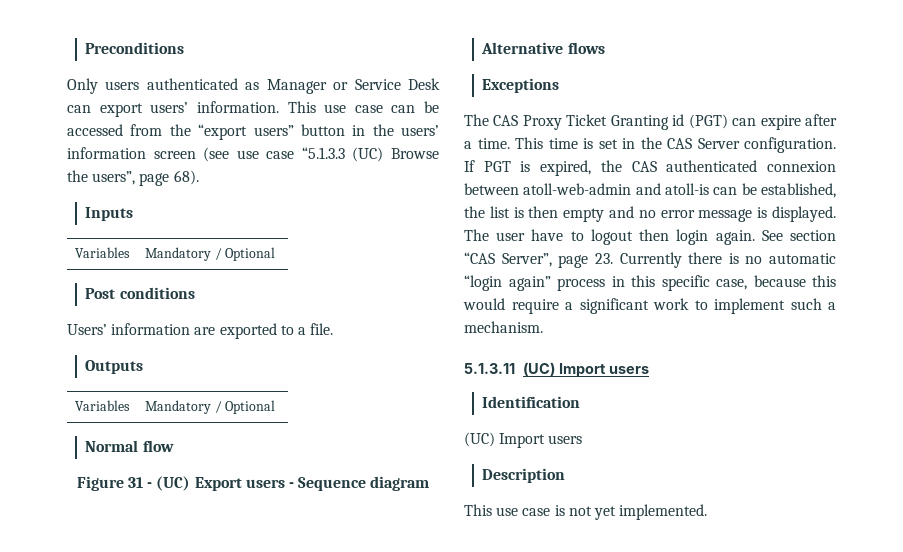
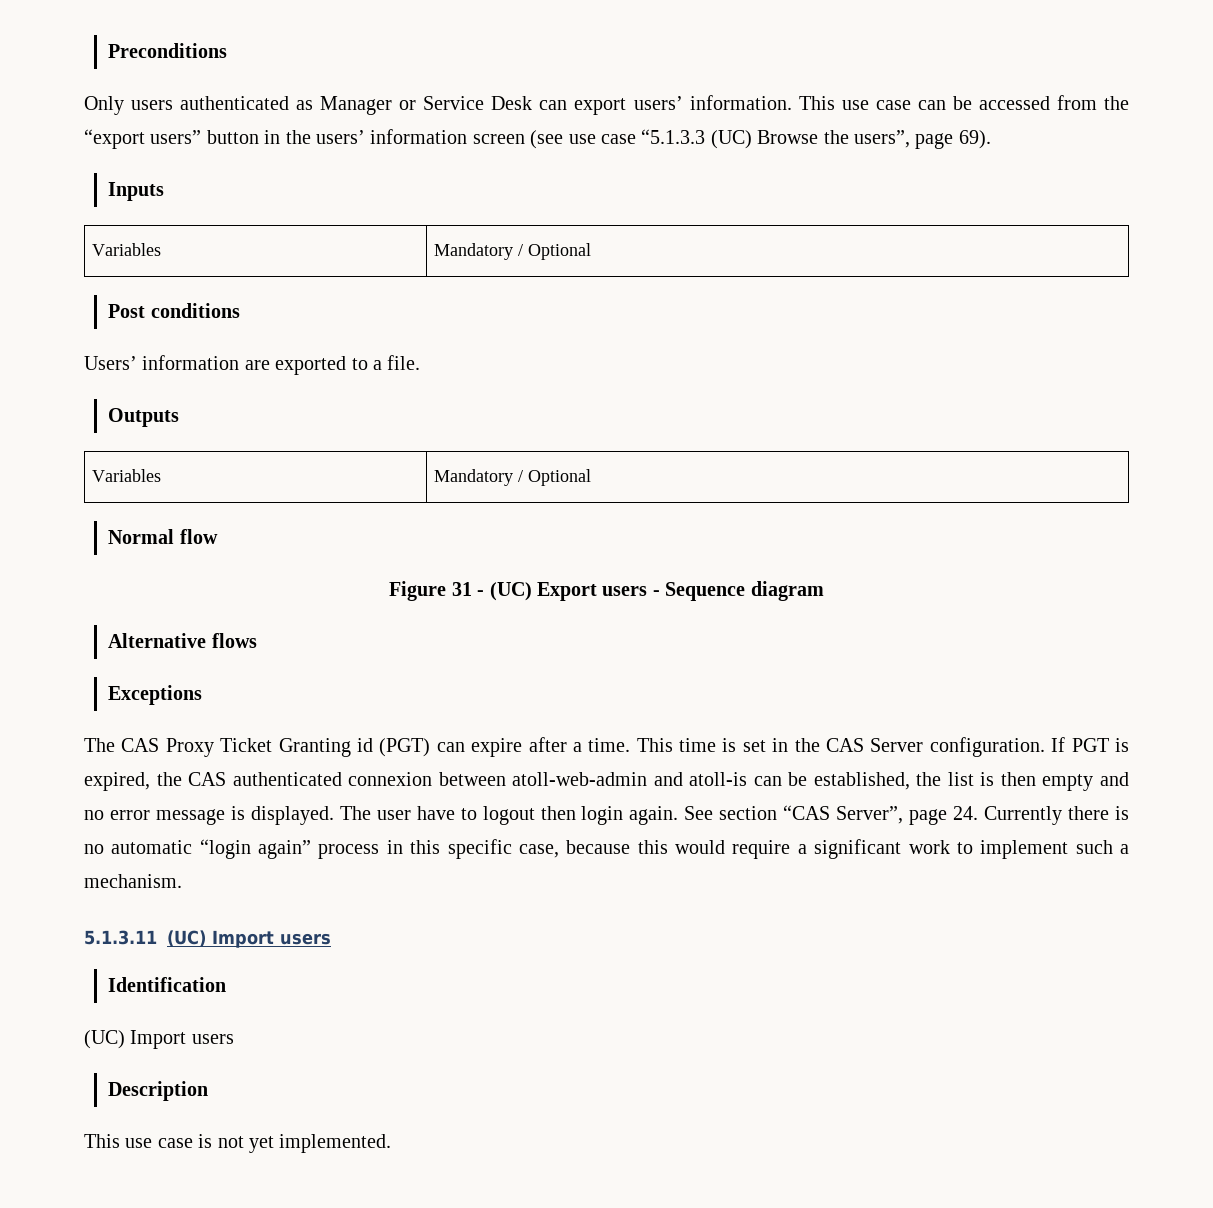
- This use case can be accessed from the “export users” button in the users’ information screen (see use case “5.1.3.3 (UC) Browse the users”, page 68).
+ This use case can be accessed from the “export users” button in the users’ information screen (see use case “5.1.3.3 (UC) Browse the users”, page 69).
- See section “CAS Server”, page 23. Currently there is no automatic “login again” process in this specific case, because this would require a significant work to implement such a mechanism.
+ See section “CAS Server”, page 24. Currently there is no automatic “login again” process in this specific case, because this would require a significant work to implement such a mechanism.

